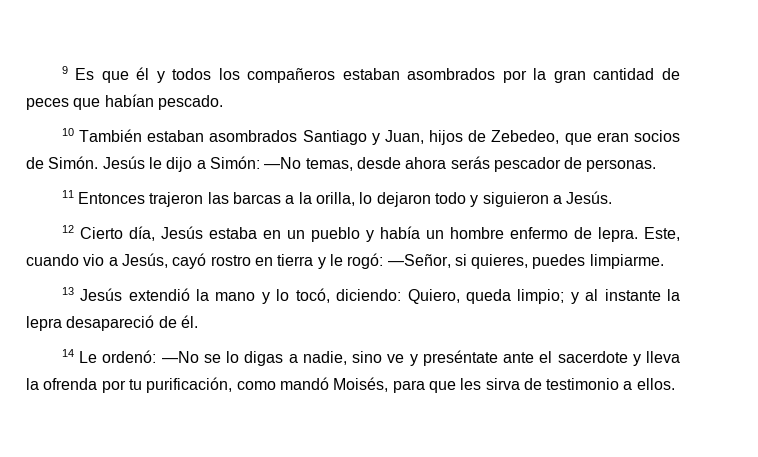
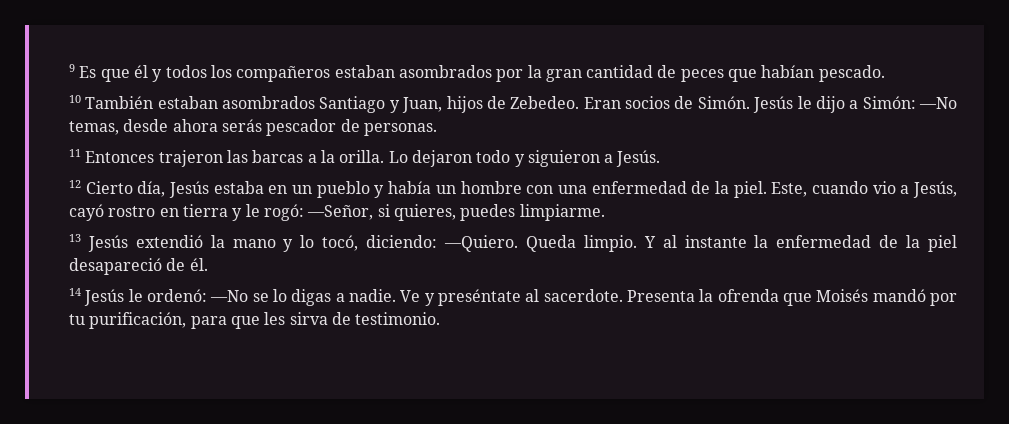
- 10 También estaban asombrados Santiago y Juan, hijos de Zebedeo, que eran socios de Simón.
+ 10 También estaban asombrados Santiago y Juan, hijos de Zebedeo. Eran socios de Simón.
- 11 Entonces trajeron las barcas a la orilla, lo dejaron todo y siguieron a Jesús.
+ 11 Entonces trajeron las barcas a la orilla. Lo dejaron todo y siguieron a Jesús.
- 12 Cierto día, Jesús estaba en un pueblo y había un hombre enfermo de lepra.
+ 12 Cierto día, Jesús estaba en un pueblo y había un hombre con una enfermedad de la piel.
- 13 Jesús extendió la mano y lo tocó, diciendo: Quiero, queda limpio; y al instante la lepra desapareció de él.
+ 13 Jesús extendió la mano y lo tocó, diciendo: —Quiero. Queda limpio. Y al instante la enfermedad de la piel desapareció de él.
- 14 Le ordenó: —No se lo digas a nadie, sino ve y preséntate ante el sacerdote y lleva la ofrenda por tu purificación, como mandó Moisés, para que les sirva de testimonio a ellos.
+ 14 Jesús le ordenó: —No se lo digas a nadie. Ve y preséntate al sacerdote. Presenta la ofrenda que Moisés mandó por tu purificación, para que les sirva de testimonio.

